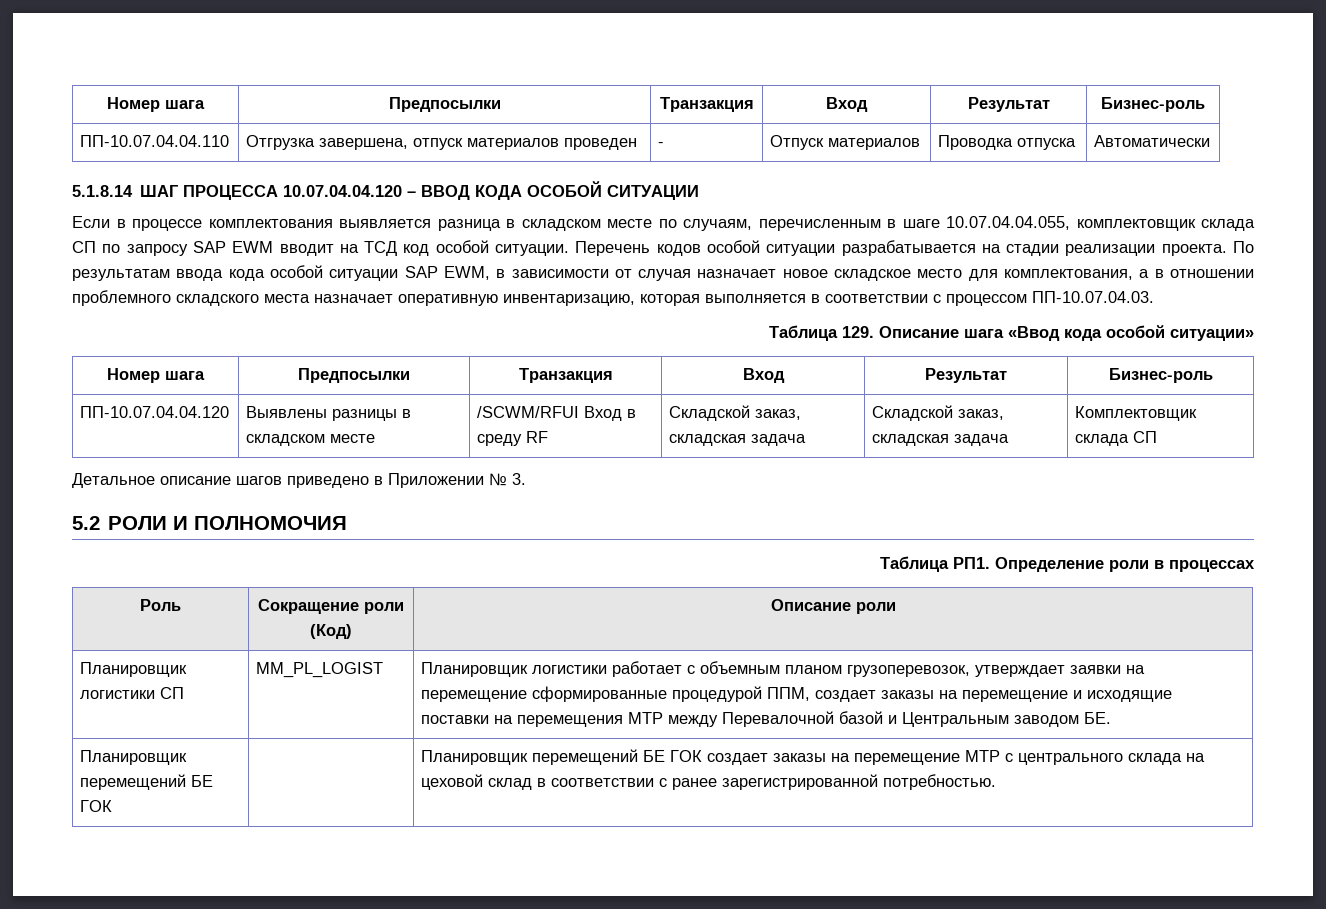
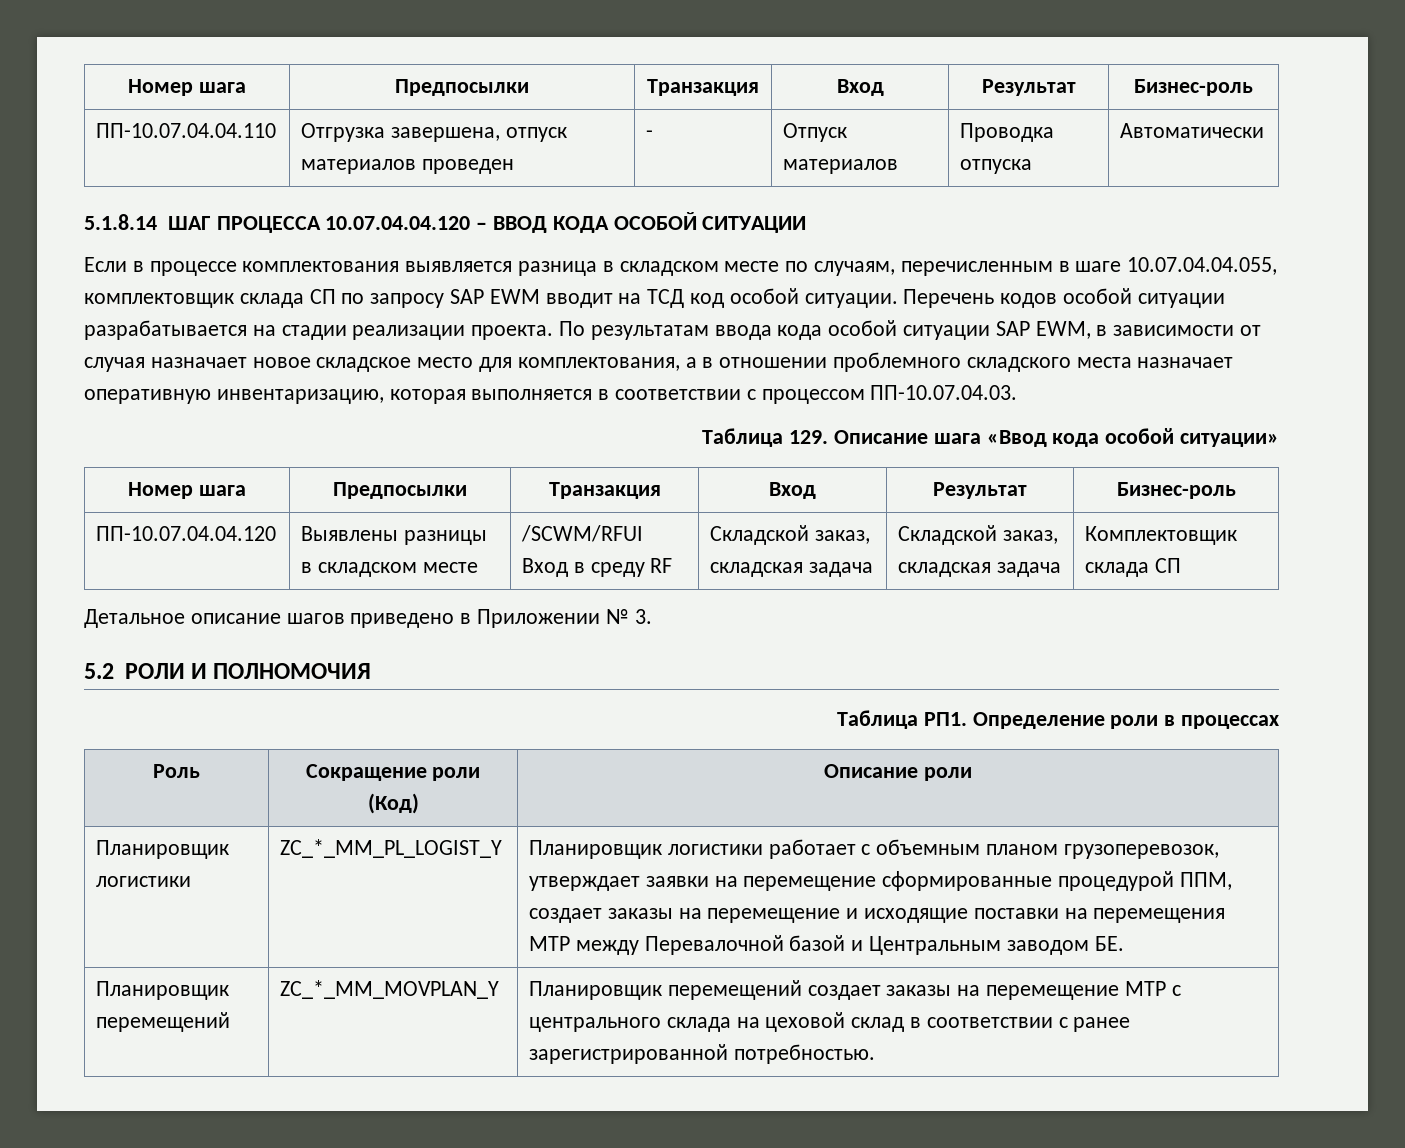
- Планировщик логистики СП | MM_PL_LOGIST | Планировщик логистики работает с объемным планом грузоперевозок, утверждает заявки на перемещение сформированные процедурой ППМ, создает заказы на перемещение и исходящие поставки на перемещения МТР между Перевалочной базой и Центральным заводом БЕ.
+ Планировщик логистики | ZC_*_MM_PL_LOGIST_Y | Планировщик логистики работает с объемным планом грузоперевозок, утверждает заявки на перемещение сформированные процедурой ППМ, создает заказы на перемещение и исходящие поставки на перемещения МТР между Перевалочной базой и Центральным заводом БЕ.
- Планировщик перемещений БЕ ГОК | | Планировщик перемещений БЕ ГОК создает заказы на перемещение МТР с центрального склада на цеховой склад в соответствии с ранее зарегистрированной потребностью.
+ Планировщик перемещений | ZC_*_MM_MOVPLAN_Y | Планировщик перемещений создает заказы на перемещение МТР с центрального склада на цеховой склад в соответствии с ранее зарегистрированной потребностью.

